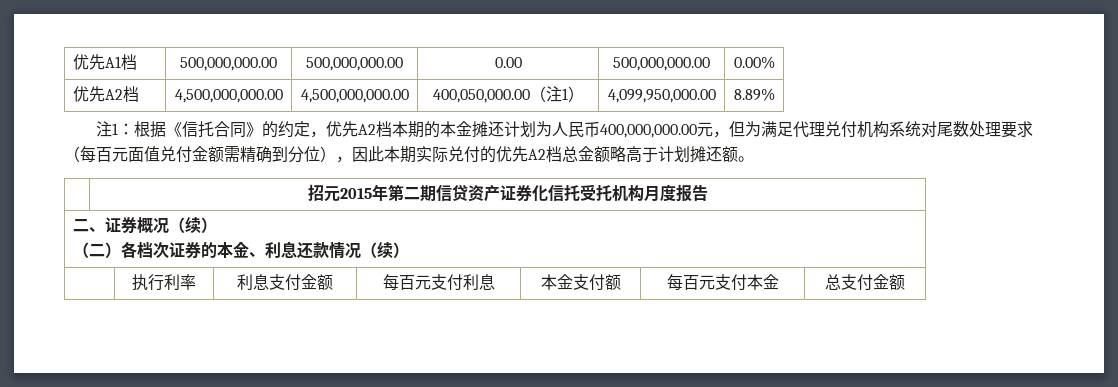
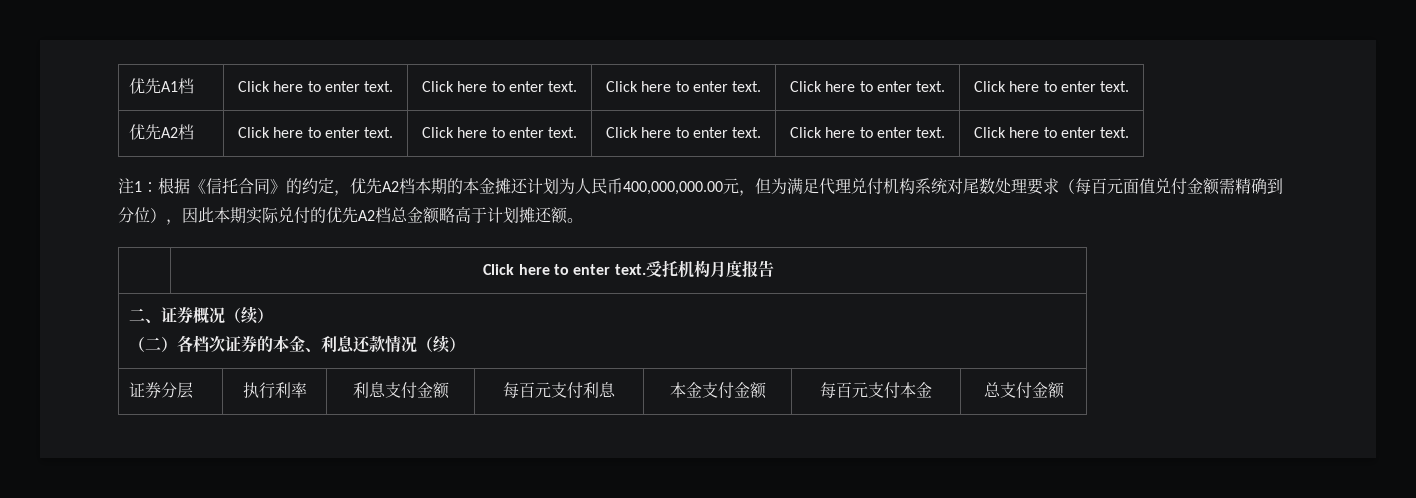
- 优先A1档 | 500,000,000.00 | 500,000,000.00 | 0.00 | 500,000,000.00 | 0.00%
- 优先A2档 | 4,500,000,000.00 | 4,500,000,000.00 | 400,050,000.00（注1） | 4,099,950,000.00 | 8.89%
+ 优先A1档 | Click here to enter text. | Click here to enter text. | Click here to enter text. | Click here to enter text. | Click here to enter text.
+ 优先A2档 | Click here to enter text. | Click here to enter text. | Click here to enter text. | Click here to enter text. | Click here to enter text.
- | 招元2015年第二期信贷资产证券化信托受托机构月度报告
+ | Click here to enter text.受托机构月度报告
- | 执行利率 | 利息支付金额 | 每百元支付利息 | 本金支付额 | 每百元支付本金 | 总支付金额
+ 证券分层 | 执行利率 | 利息支付金额 | 每百元支付利息 | 本金支付金额 | 每百元支付本金 | 总支付金额

